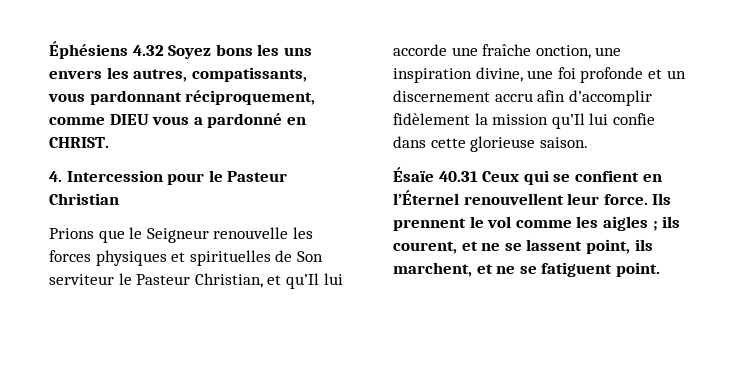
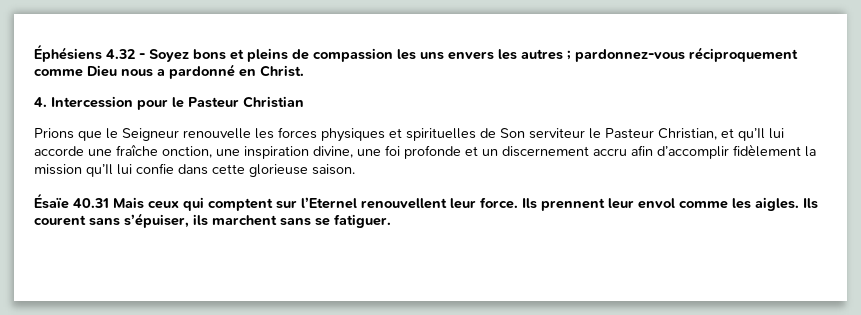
- Éphésiens 4.32 Soyez bons les uns envers les autres, compatissants, vous pardonnant réciproquement, comme DIEU vous a pardonné en CHRIST.
+ Éphésiens 4.32 - Soyez bons et pleins de compassion les uns envers les autres ; pardonnez-vous réciproquement comme Dieu nous a pardonné en Christ.
- Ésaïe 40.31 Ceux qui se confient en l’Éternel renouvellent leur force.
+ Ésaïe 40.31 Mais ceux qui comptent sur l’Eternel renouvellent leur force.
- Ils prennent le vol comme les aigles ; ils courent, et ne se lassent point, ils marchent, et ne se fatiguent point.
+ Ils prennent leur envol comme les aigles. Ils courent sans s’épuiser, ils marchent sans se fatiguer.

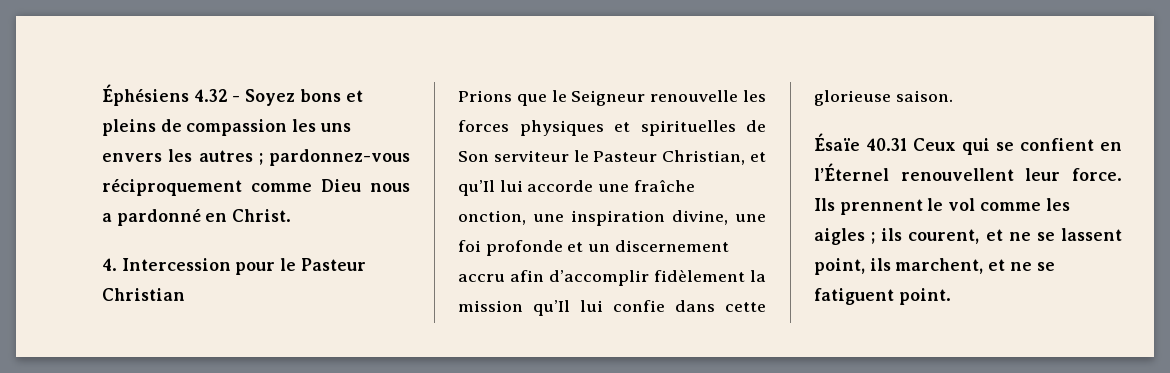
- Ésaïe 40.31 Mais ceux qui comptent sur l’Eternel renouvellent leur force.
+ Ésaïe 40.31 Ceux qui se confient en l’Éternel renouvellent leur force.
- Ils prennent leur envol comme les aigles. Ils courent sans s’épuiser, ils marchent sans se fatiguer.
+ Ils prennent le vol comme les aigles ; ils courent, et ne se lassent point, ils marchent, et ne se fatiguent point.

